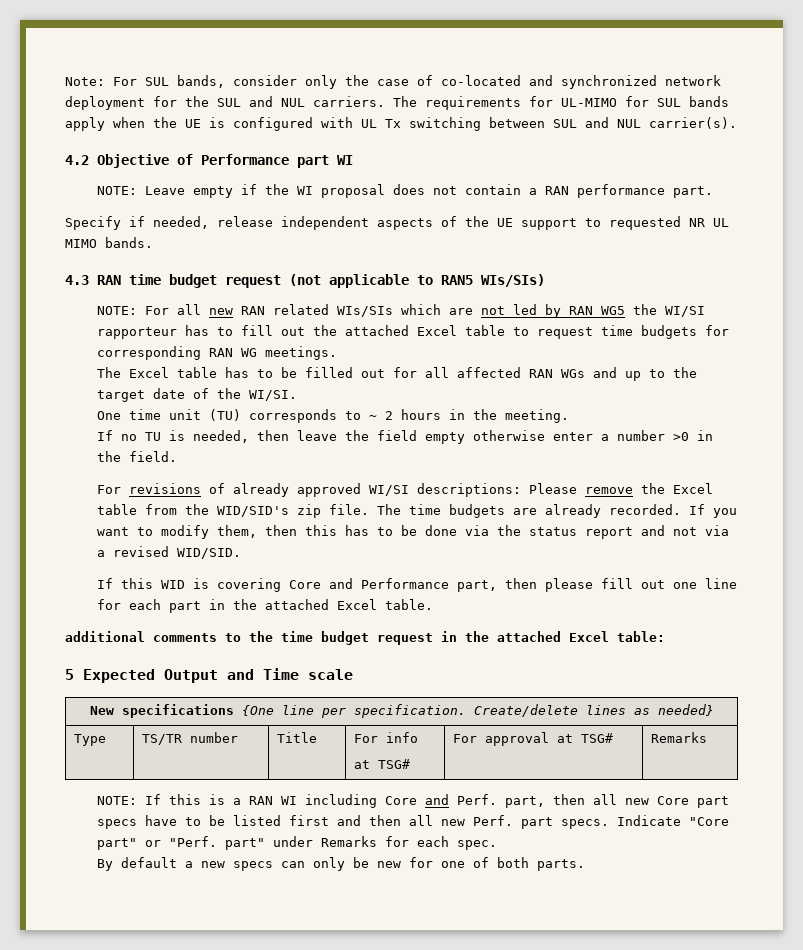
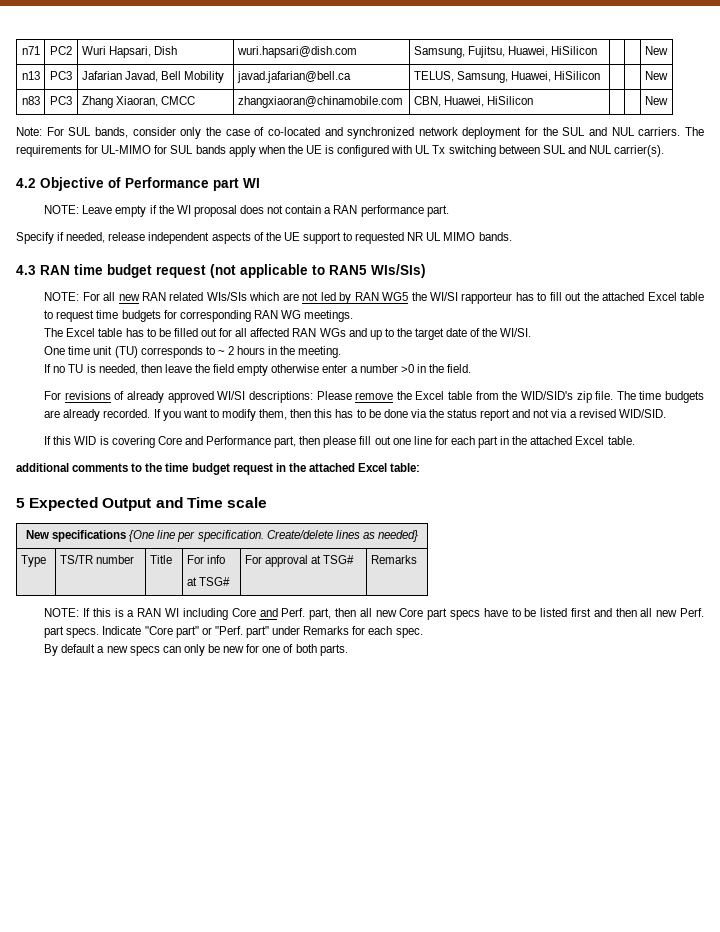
+ n71 | PC2 | Wuri Hapsari, Dish | wuri.hapsari@dish.com | Samsung, Fujitsu, Huawei, HiSilicon | | | New
+ n13 | PC3 | Jafarian Javad, Bell Mobility | javad.jafarian@bell.ca | TELUS, Samsung, Huawei, HiSilicon | | | New
+ n83 | PC3 | Zhang Xiaoran, CMCC | zhangxiaoran@chinamobile.com | CBN, Huawei, HiSilicon | | | New

